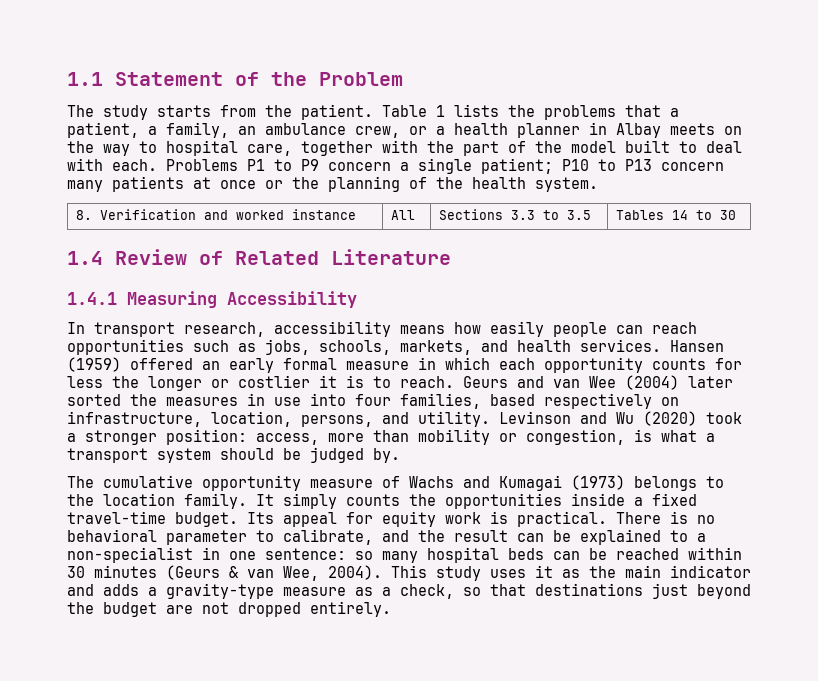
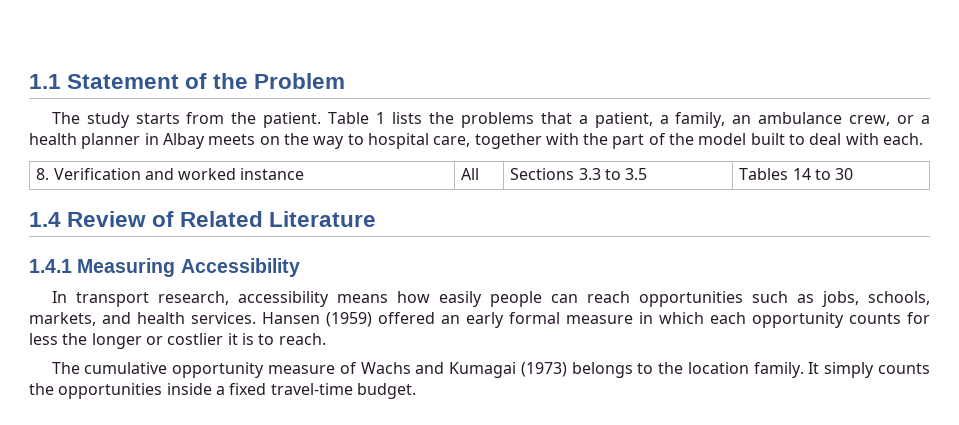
- Problems P1 to P9 concern a single patient; P10 to P13 concern many patients at once or the planning of the health system.
- Geurs and van Wee (2004) later sorted the measures in use into four families, based respectively on infrastructure, location, persons, and utility. Levinson and Wu (2020) took a stronger position: access, more than mobility or congestion, is what a transport system should be judged by.
- Its appeal for equity work is practical. There is no behavioral parameter to calibrate, and the result can be explained to a non-specialist in one sentence: so many hospital beds can be reached within 30 minutes (Geurs & van Wee, 2004). This study uses it as the main indicator and adds a gravity-type measure as a check, so that destinations just beyond the budget are not dropped entirely.

